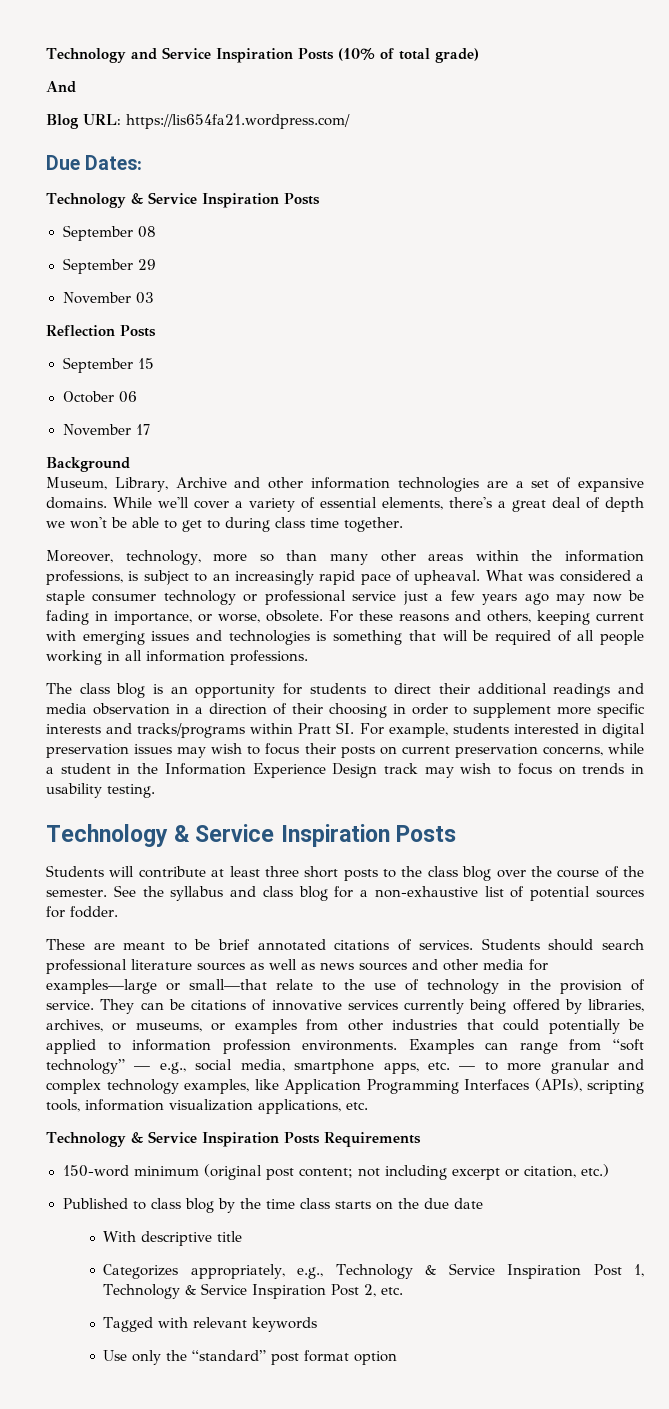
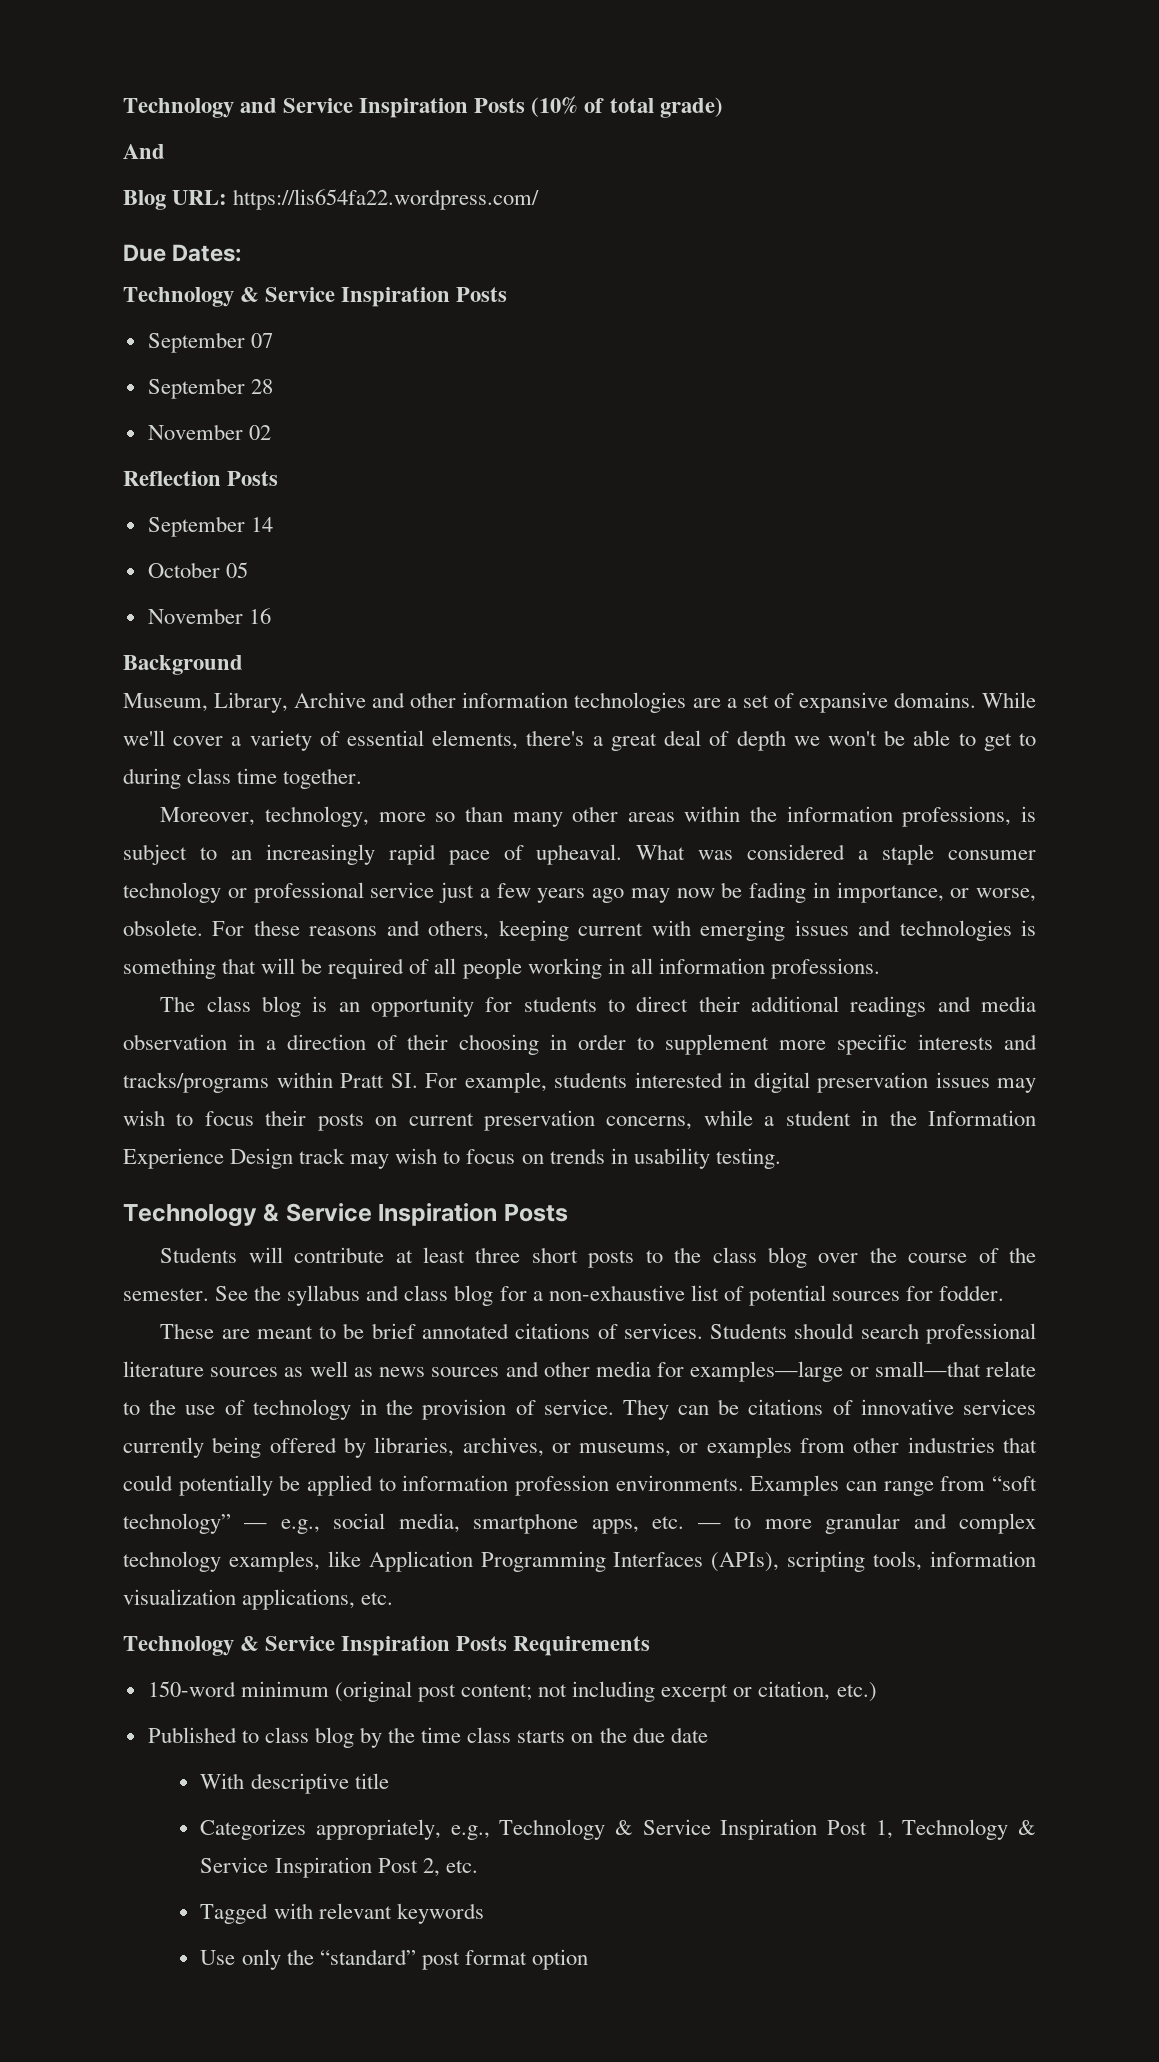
- Blog URL: https://lis654fa21.wordpress.com/
+ Blog URL: https://lis654fa22.wordpress.com/
- September 08
- September 29
- November 03
+ September 07
+ September 28
+ November 02
- September 15
+ September 14
- October 06
- November 17
+ October 05
+ November 16

